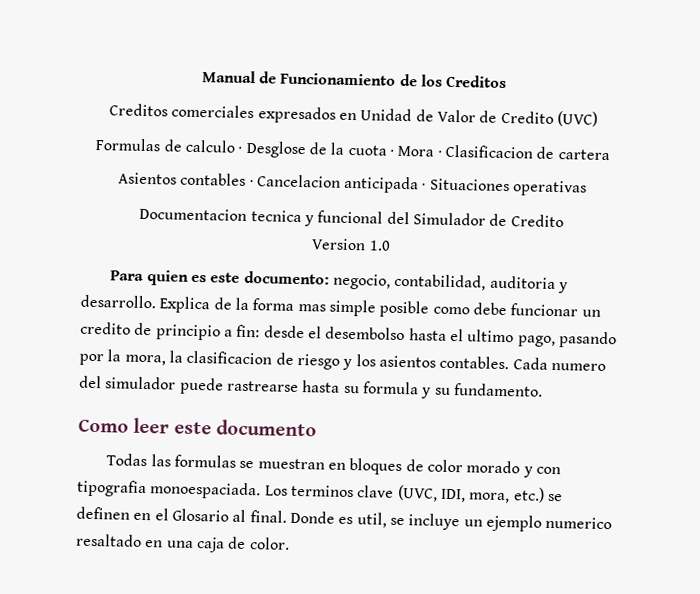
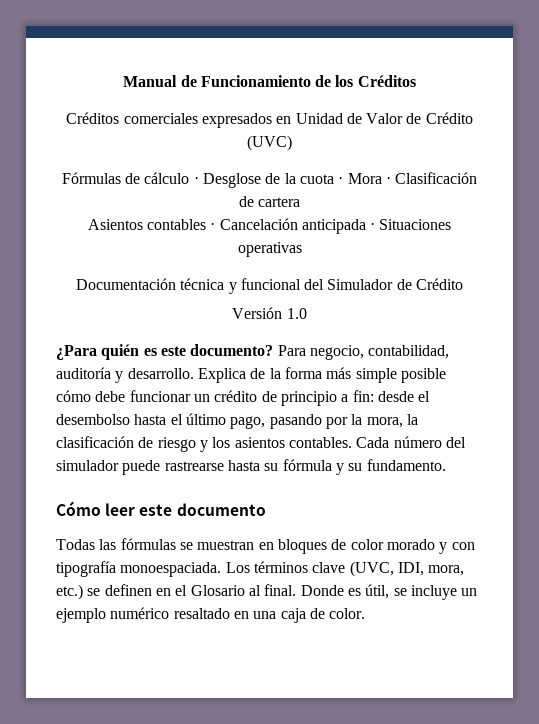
- Manual de Funcionamiento de los Creditos
- Creditos comerciales expresados en Unidad de Valor de Credito (UVC)
+ Manual de Funcionamiento de los Créditos
+ Créditos comerciales expresados en Unidad de Valor de Crédito (UVC)
- Formulas de calculo · Desglose de la cuota · Mora · Clasificacion de cartera
+ Fórmulas de cálculo · Desglose de la cuota · Mora · Clasificación de cartera
- Asientos contables · Cancelacion anticipada · Situaciones operativas
+ Asientos contables · Cancelación anticipada · Situaciones operativas
- Documentacion tecnica y funcional del Simulador de Credito
- Version 1.0
+ Documentación técnica y funcional del Simulador de Crédito
+ Versión 1.0
- Para quien es este documento: negocio, contabilidad, auditoria y desarrollo.
+ ¿Para quién es este documento? Para negocio, contabilidad, auditoría y desarrollo.
- Explica de la forma mas simple posible como debe funcionar un credito de principio a fin: desde el desembolso hasta el ultimo pago, pasando por la mora, la clasificacion de riesgo y los asientos contables.
+ Explica de la forma más simple posible cómo debe funcionar un crédito de principio a fin: desde el desembolso hasta el último pago, pasando por la mora, la clasificación de riesgo y los asientos contables.
- Cada numero del simulador puede rastrearse hasta su formula y su fundamento.
+ Cada número del simulador puede rastrearse hasta su fórmula y su fundamento.
- Como leer este documento
+ Cómo leer este documento
- Todas las formulas se muestran en bloques de color morado y con tipografia monoespaciada.
+ Todas las fórmulas se muestran en bloques de color morado y con tipografía monoespaciada.
- Los terminos clave (UVC, IDI, mora, etc.) se definen en el Glosario al final.
+ Los términos clave (UVC, IDI, mora, etc.) se definen en el Glosario al final.
- Donde es util, se incluye un ejemplo numerico resaltado en una caja de color.
+ Donde es útil, se incluye un ejemplo numérico resaltado en una caja de color.

